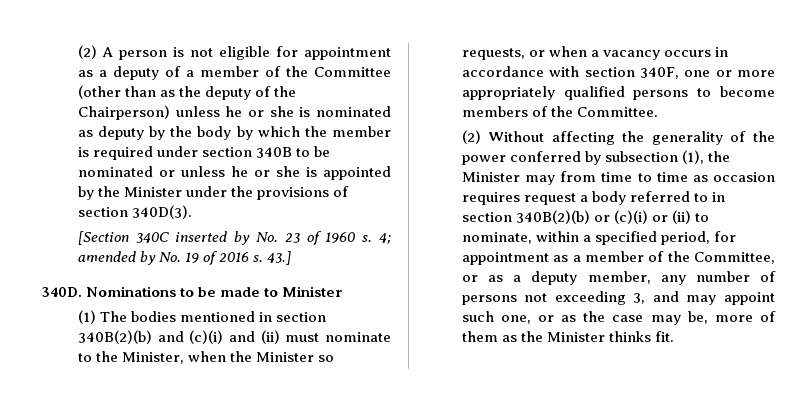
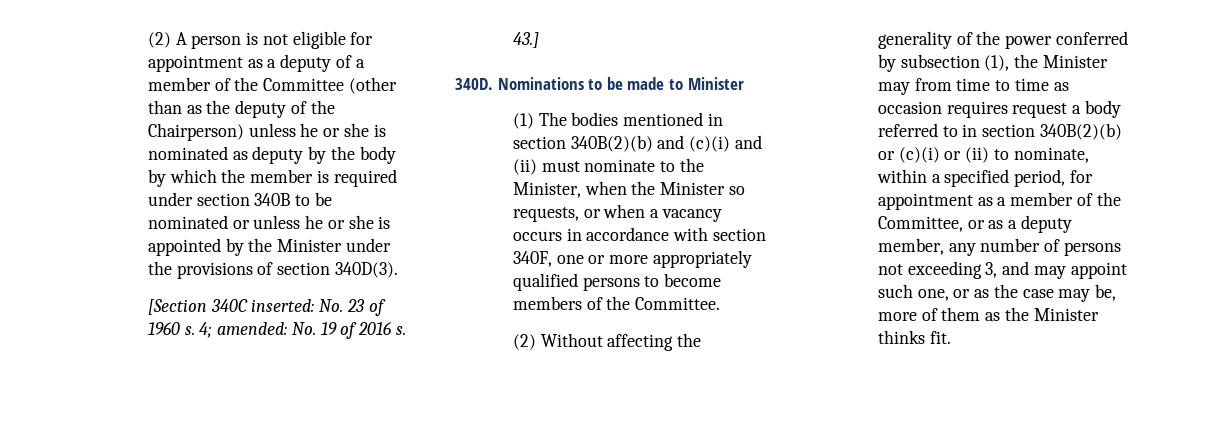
- [Section 340C inserted by No. 23 of 1960 s.
+ [Section 340C inserted: No. 23 of 1960 s.
- 4; amended by No. 19 of 2016 s.
+ 4; amended: No. 19 of 2016 s.

